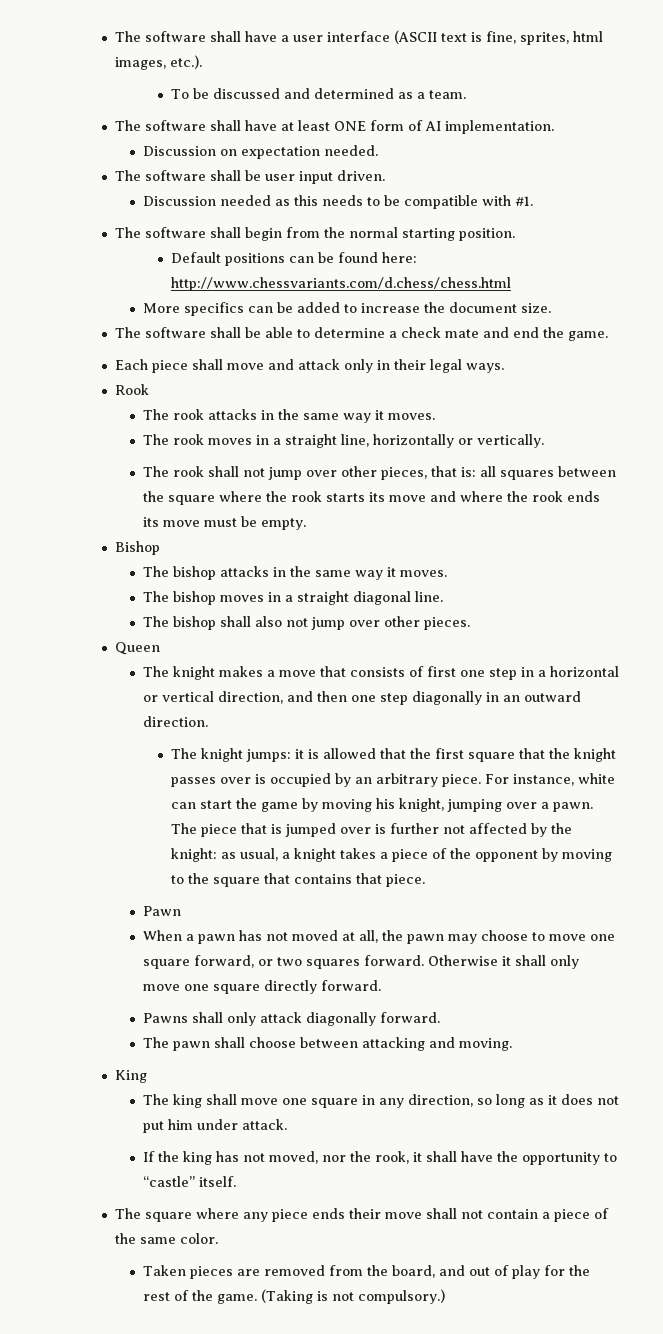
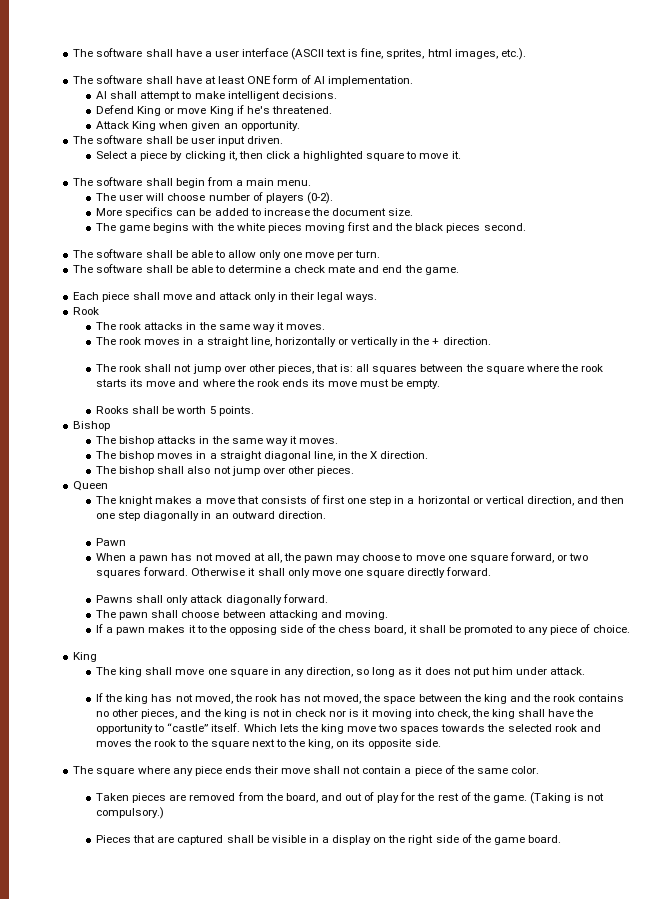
- To be discussed and determined as a team.
- Discussion on expectation needed.
+ AI shall attempt to make intelligent decisions.
+ Defend King or move King if he's threatened.
+ Attack King when given an opportunity.
- Discussion needed as this needs to be compatible with #1.
+ Select a piece by clicking it, then click a highlighted square to move it.
- The software shall begin from the normal starting position.
- Default positions can be found here: http://www.chessvariants.com/d.chess/chess.html
+ The software shall begin from a main menu.
+ The user will choose number of players (0-2).
+ The game begins with the white pieces moving first and the black pieces second.
+ The software shall be able to allow only one move per turn.
- The rook moves in a straight line, horizontally or vertically.
+ The rook moves in a straight line, horizontally or vertically in the + direction.
+ Rooks shall be worth 5 points.
- The bishop moves in a straight diagonal line.
+ The bishop moves in a straight diagonal line, in the X direction.
- The knight jumps: it is allowed that the first square that the knight passes over is occupied by an arbitrary piece. For instance, white can start the game by moving his knight, jumping over a pawn. The piece that is jumped over is further not affected by the knight: as usual, a knight takes a piece of the opponent by moving to the square that contains that piece.
+ If a pawn makes it to the opposing side of the chess board, it shall be promoted to any piece of choice.
- If the king has not moved, nor the rook, it shall have the opportunity to “castle” itself.
+ If the king has not moved, the rook has not moved, the space between the king and the rook contains no other pieces, and the king is not in check nor is it moving into check, the king shall have the opportunity to “castle” itself. Which lets the king move two spaces towards the selected rook and moves the rook to the square next to the king, on its opposite side.
+ Pieces that are captured shall be visible in a display on the right side of the game board.

